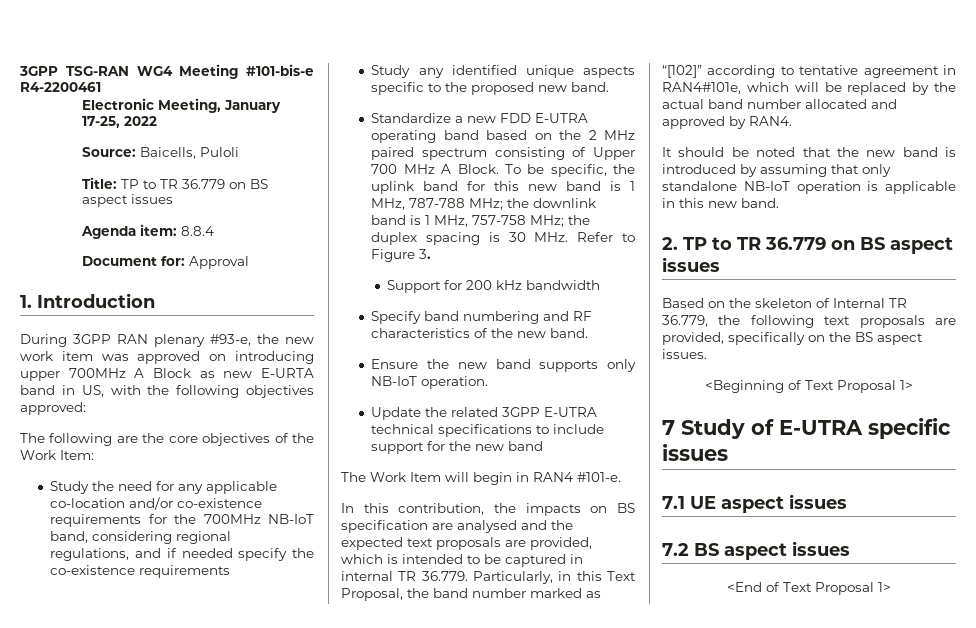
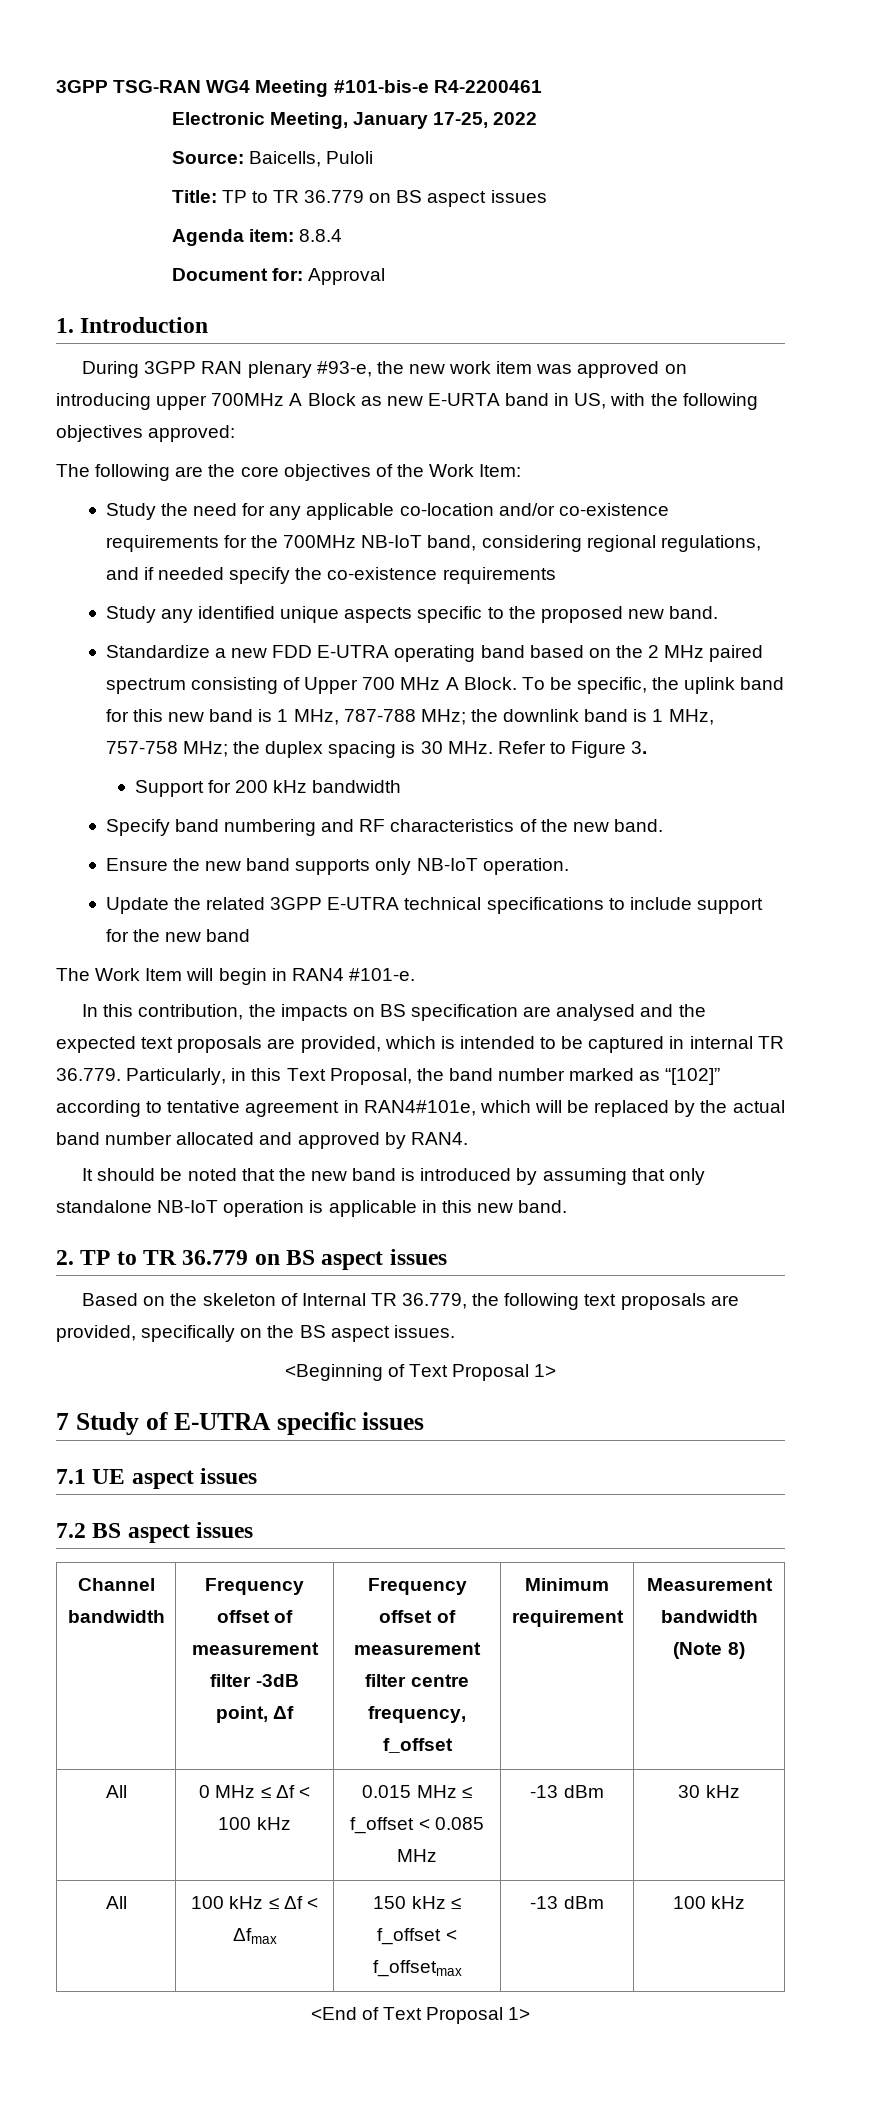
+ Channel bandwidth | Frequency offset of measurement filter -3dB point, Δf | Frequency offset of measurement filter centre frequency, f_offset | Minimum requirement | Measurement bandwidth (Note 8)
+ All | 0 MHz ≤ Δf < 100 kHz | 0.015 MHz ≤ f_offset < 0.085 MHz | -13 dBm | 30 kHz
+ All | 100 kHz ≤ Δf < Δfmax | 150 kHz ≤ f_offset < f_offsetmax | -13 dBm | 100 kHz

